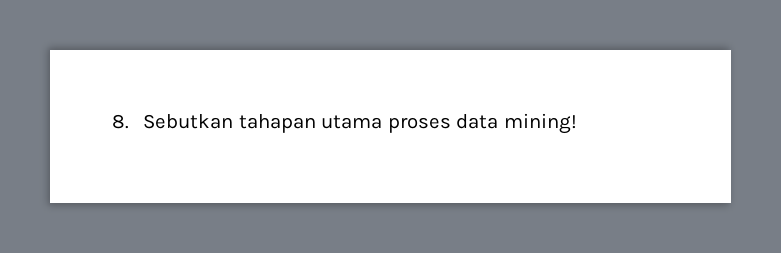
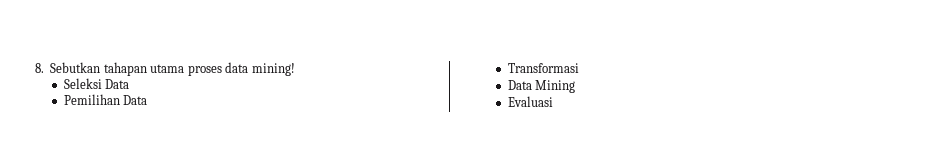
+ Seleksi Data
+ Pemilihan Data
+ Transformasi
+ Data Mining
+ Evaluasi

